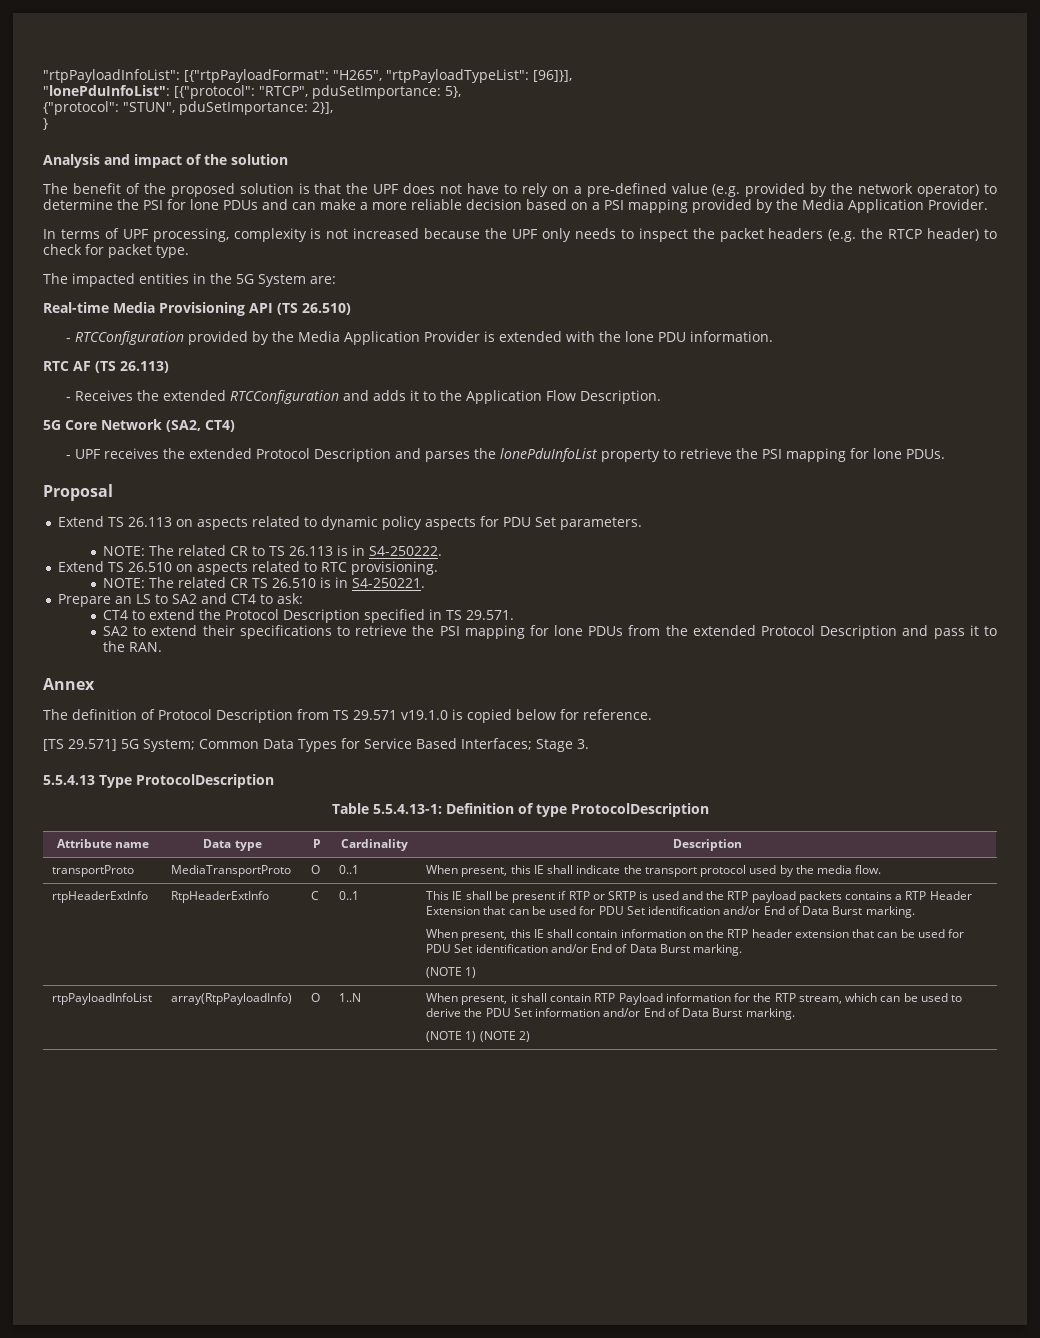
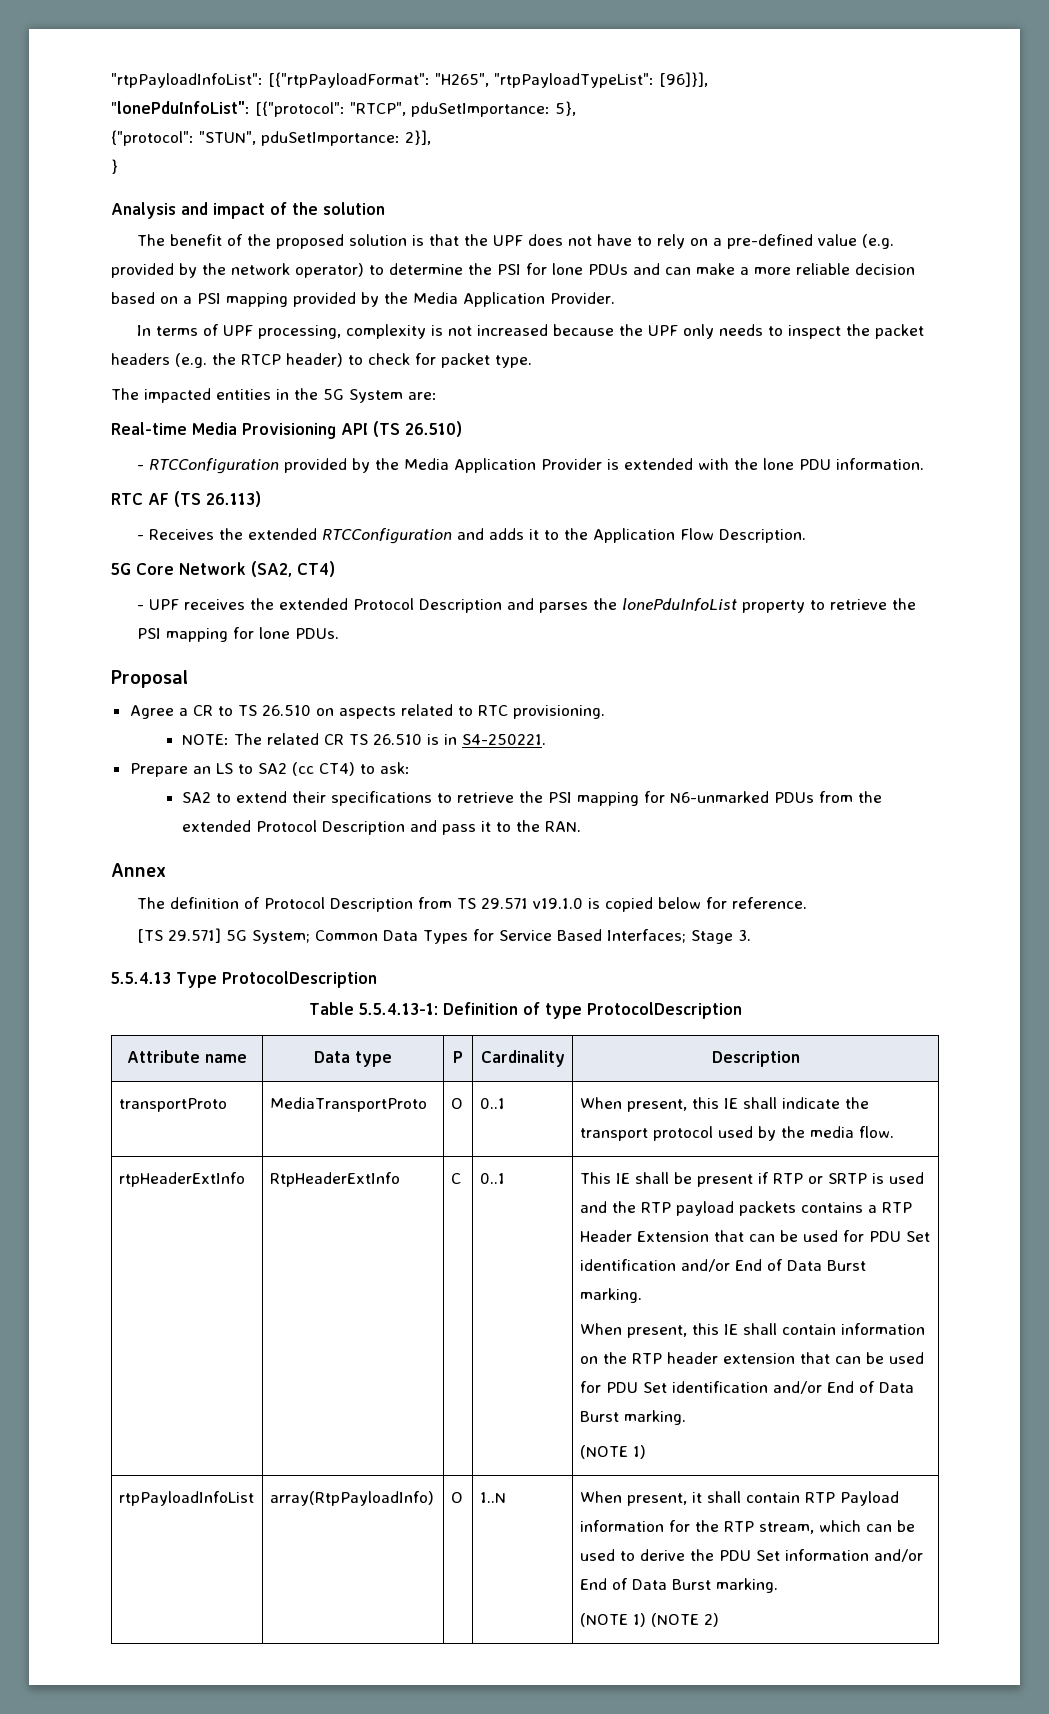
- Extend TS 26.113 on aspects related to dynamic policy aspects for PDU Set parameters.
- NOTE: The related CR to TS 26.113 is in S4-250222.
- Extend TS 26.510 on aspects related to RTC provisioning.
+ Agree a CR to TS 26.510 on aspects related to RTC provisioning.
- Prepare an LS to SA2 and CT4 to ask:
+ Prepare an LS to SA2 (cc CT4) to ask:
- CT4 to extend the Protocol Description specified in TS 29.571.
- SA2 to extend their specifications to retrieve the PSI mapping for lone PDUs from the extended Protocol Description and pass it to the RAN.
+ SA2 to extend their specifications to retrieve the PSI mapping for N6-unmarked PDUs from the extended Protocol Description and pass it to the RAN.

